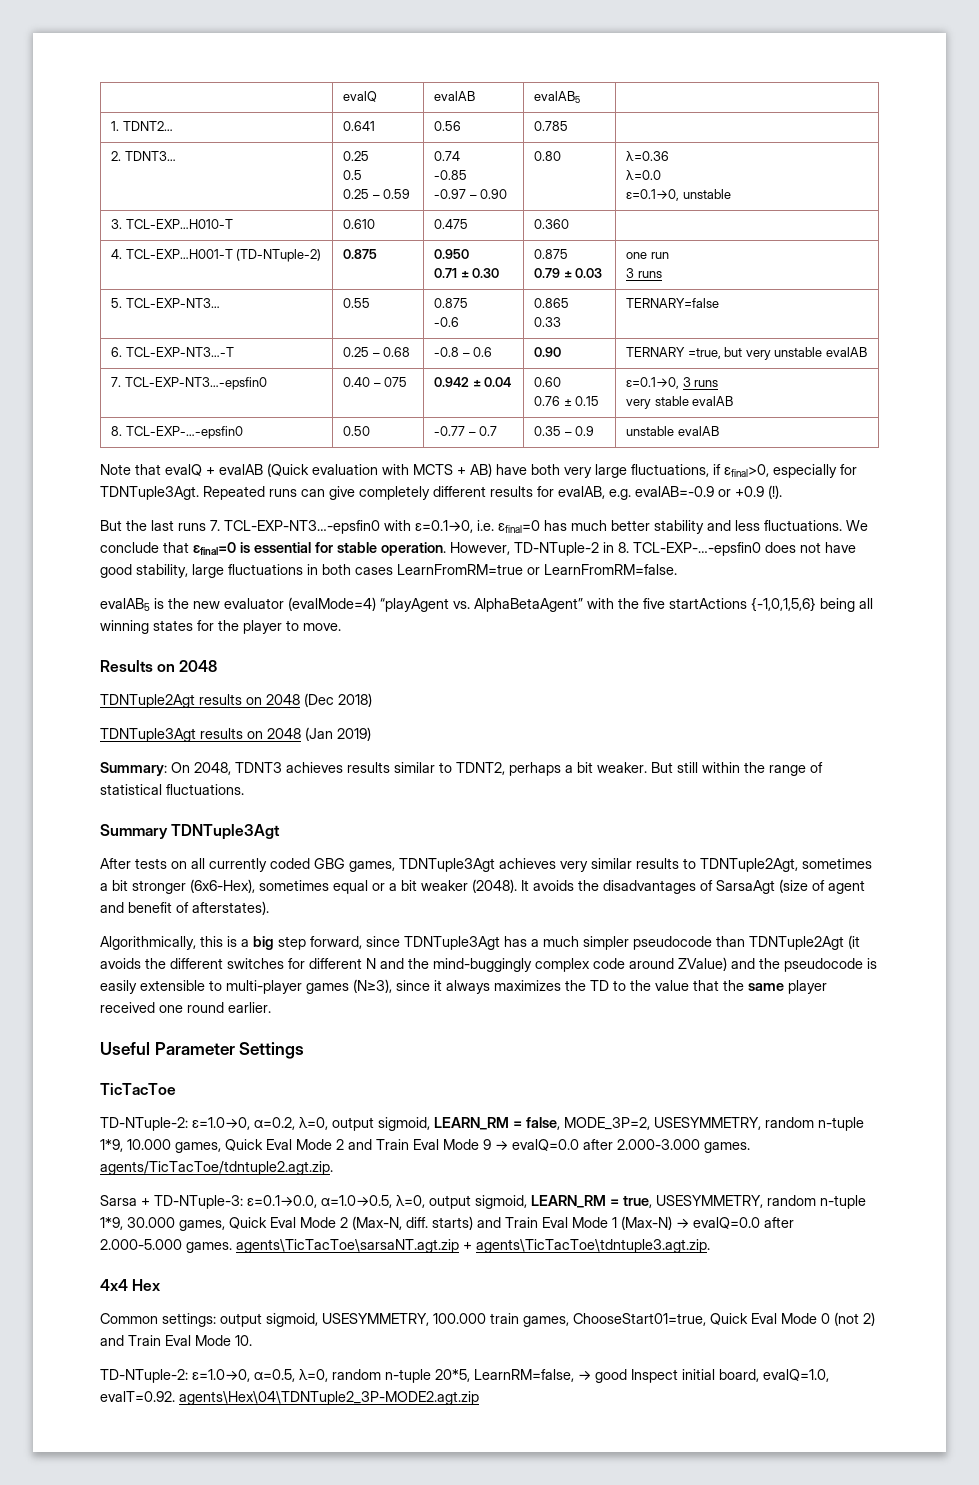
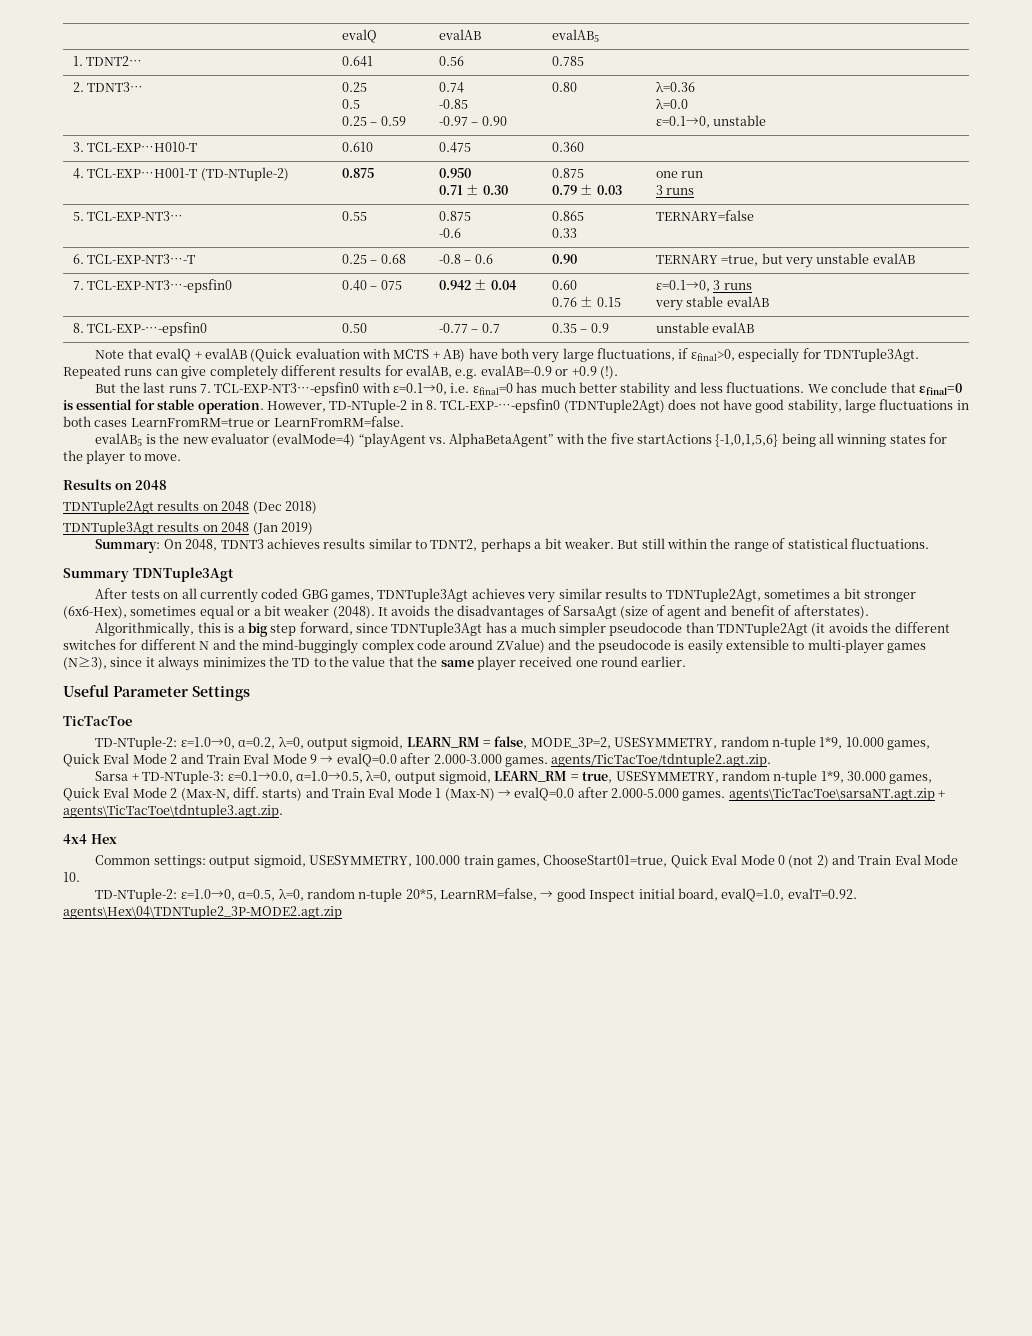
- However, TD-NTuple-2 in 8. TCL-EXP-…-epsfin0 does not have good stability, large fluctuations in both cases LearnFromRM=true or LearnFromRM=false.
+ However, TD-NTuple-2 in 8. TCL-EXP-…-epsfin0 (TDNTuple2Agt) does not have good stability, large fluctuations in both cases LearnFromRM=true or LearnFromRM=false.
- Algorithmically, this is a big step forward, since TDNTuple3Agt has a much simpler pseudocode than TDNTuple2Agt (it avoids the different switches for different N and the mind-buggingly complex code around ZValue) and the pseudocode is easily extensible to multi-player games (N≥3), since it always maximizes the TD to the value that the same player received one round earlier.
+ Algorithmically, this is a big step forward, since TDNTuple3Agt has a much simpler pseudocode than TDNTuple2Agt (it avoids the different switches for different N and the mind-buggingly complex code around ZValue) and the pseudocode is easily extensible to multi-player games (N≥3), since it always minimizes the TD to the value that the same player received one round earlier.

